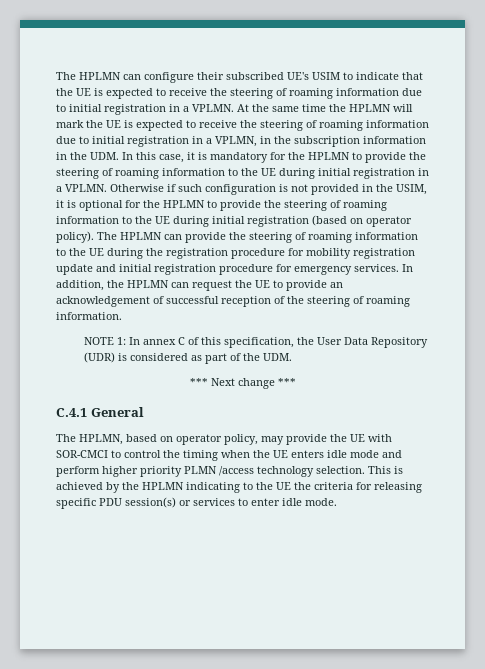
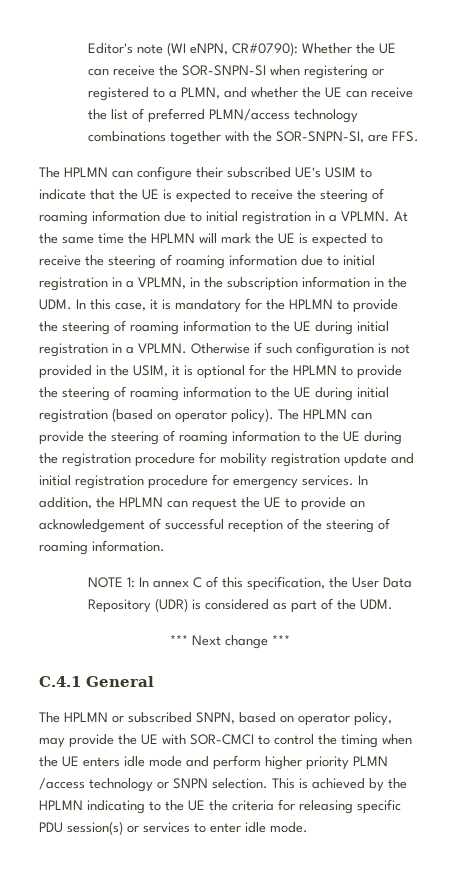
+ Editor's note (WI eNPN, CR#0790): Whether the UE can receive the SOR-SNPN-SI when registering or registered to a PLMN, and whether the UE can receive the list of preferred PLMN/access technology combinations together with the SOR-SNPN-SI, are FFS.
- The HPLMN, based on operator policy, may provide the UE with SOR-CMCI to control the timing when the UE enters idle mode and perform higher priority PLMN /access technology selection.
+ The HPLMN or subscribed SNPN, based on operator policy, may provide the UE with SOR-CMCI to control the timing when the UE enters idle mode and perform higher priority PLMN /access technology or SNPN selection.

